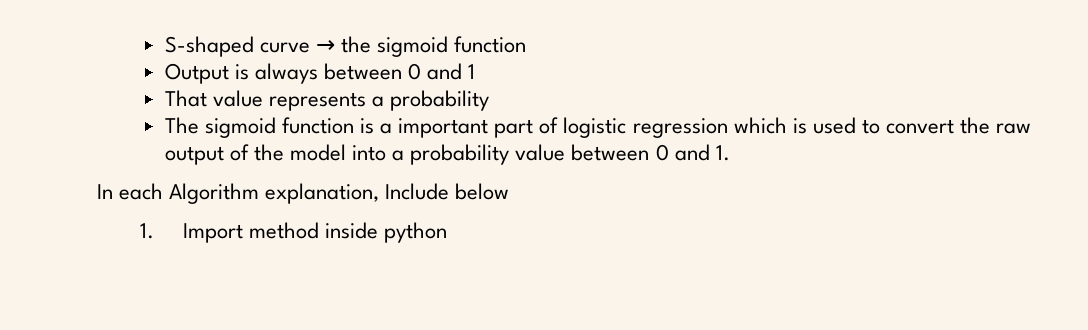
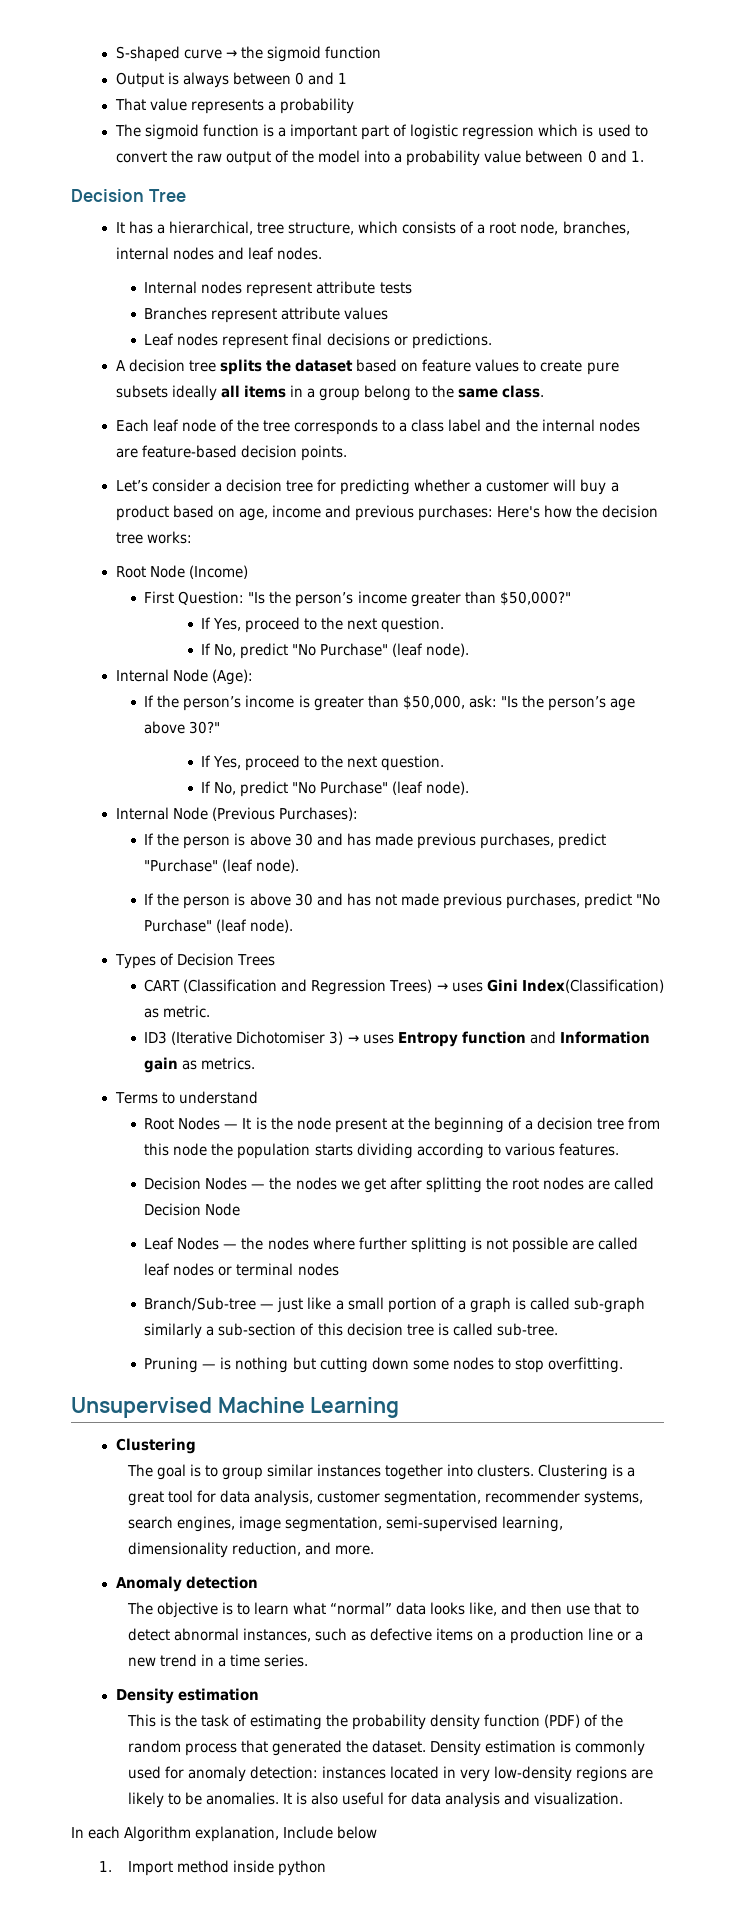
+ Decision Tree
+ It has a hierarchical, tree structure, which consists of a root node, branches, internal nodes and leaf nodes.
+ Internal nodes represent attribute tests
+ Branches represent attribute values
+ Leaf nodes represent final decisions or predictions.
+ A decision tree splits the dataset based on feature values to create pure subsets ideally all items in a group belong to the same class.
+ Each leaf node of the tree corresponds to a class label and the internal nodes are feature-based decision points.
+ Let’s consider a decision tree for predicting whether a customer will buy a product based on age, income and previous purchases: Here's how the decision tree works:
+ Root Node (Income)
+ First Question: "Is the person’s income greater than $50,000?"
+ If Yes, proceed to the next question.
+ If No, predict "No Purchase" (leaf node).
+ Internal Node (Age):
+ If the person’s income is greater than $50,000, ask: "Is the person’s age above 30?"
+ If Yes, proceed to the next question.
+ If No, predict "No Purchase" (leaf node).
+ Internal Node (Previous Purchases):
+ If the person is above 30 and has made previous purchases, predict "Purchase" (leaf node).
+ If the person is above 30 and has not made previous purchases, predict "No Purchase" (leaf node).
+ Types of Decision Trees
+ CART (Classification and Regression Trees) → uses Gini Index(Classification) as metric.
+ ID3 (Iterative Dichotomiser 3) → uses Entropy function and Information gain as metrics.
+ Terms to understand
+ Root Nodes — It is the node present at the beginning of a decision tree from this node the population starts dividing according to various features.
+ Decision Nodes — the nodes we get after splitting the root nodes are called Decision Node
+ Leaf Nodes — the nodes where further splitting is not possible are called leaf nodes or terminal nodes
+ Branch/Sub-tree — just like a small portion of a graph is called sub-graph similarly a sub-section of this decision tree is called sub-tree.
+ Pruning — is nothing but cutting down some nodes to stop overfitting.
+ Unsupervised Machine Learning
+ Clustering
+ The goal is to group similar instances together into clusters. Clustering is a great tool for data analysis, customer segmentation, recommender systems, search engines, image segmentation, semi-supervised learning, dimensionality reduction, and more.
+ Anomaly detection
+ The objective is to learn what “normal” data looks like, and then use that to detect abnormal instances, such as defective items on a production line or a new trend in a time series.
+ Density estimation
+ This is the task of estimating the probability density function (PDF) of the random process that generated the dataset. Density estimation is commonly used for anomaly detection: instances located in very low-density regions are likely to be anomalies. It is also useful for data analysis and visualization.

